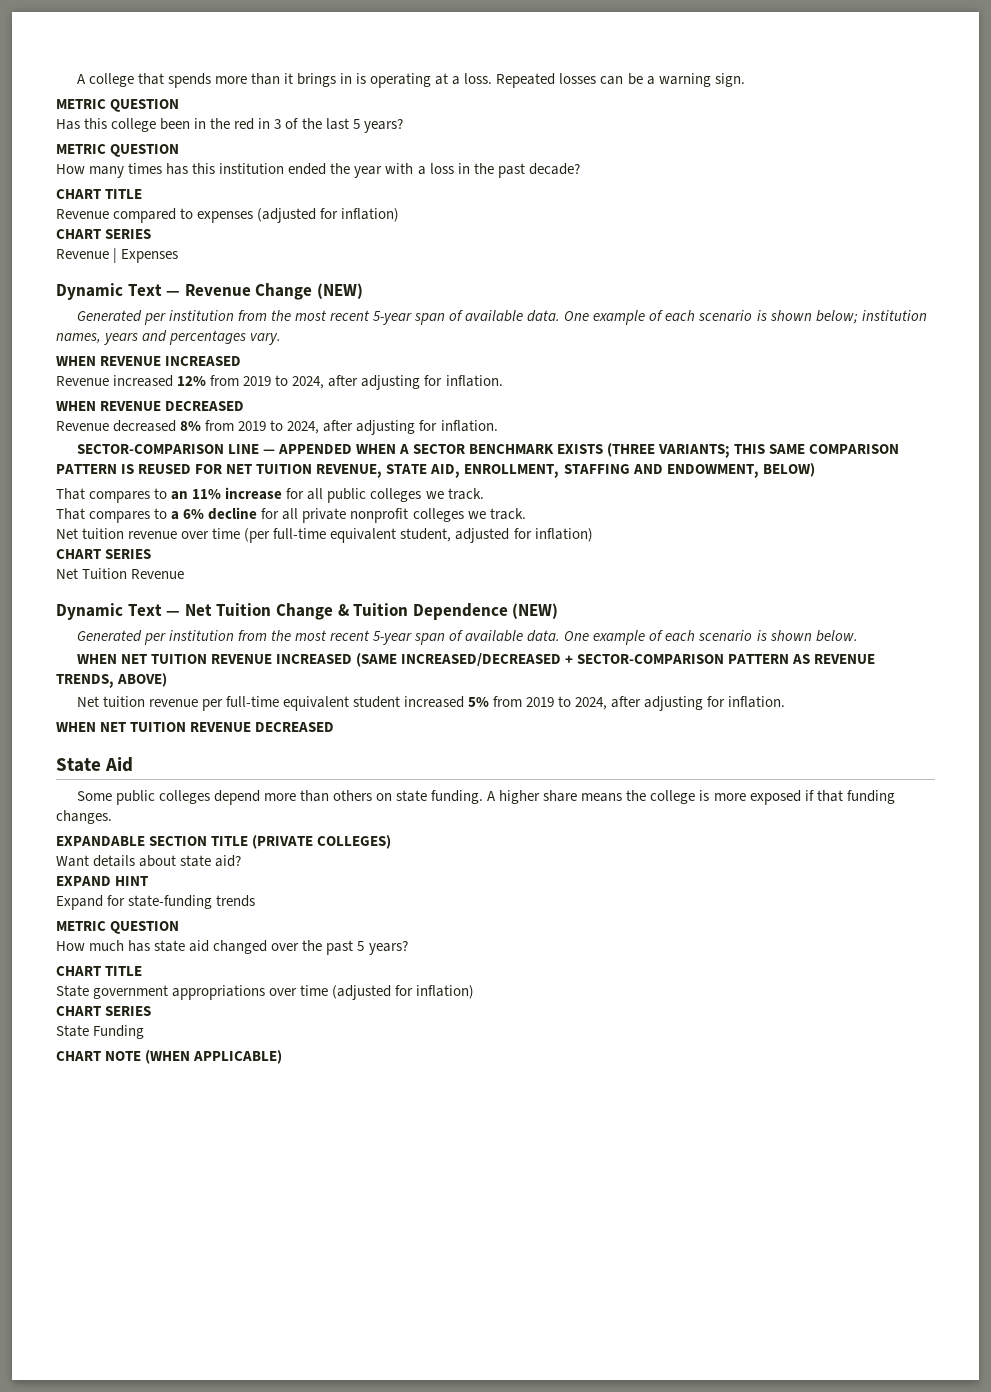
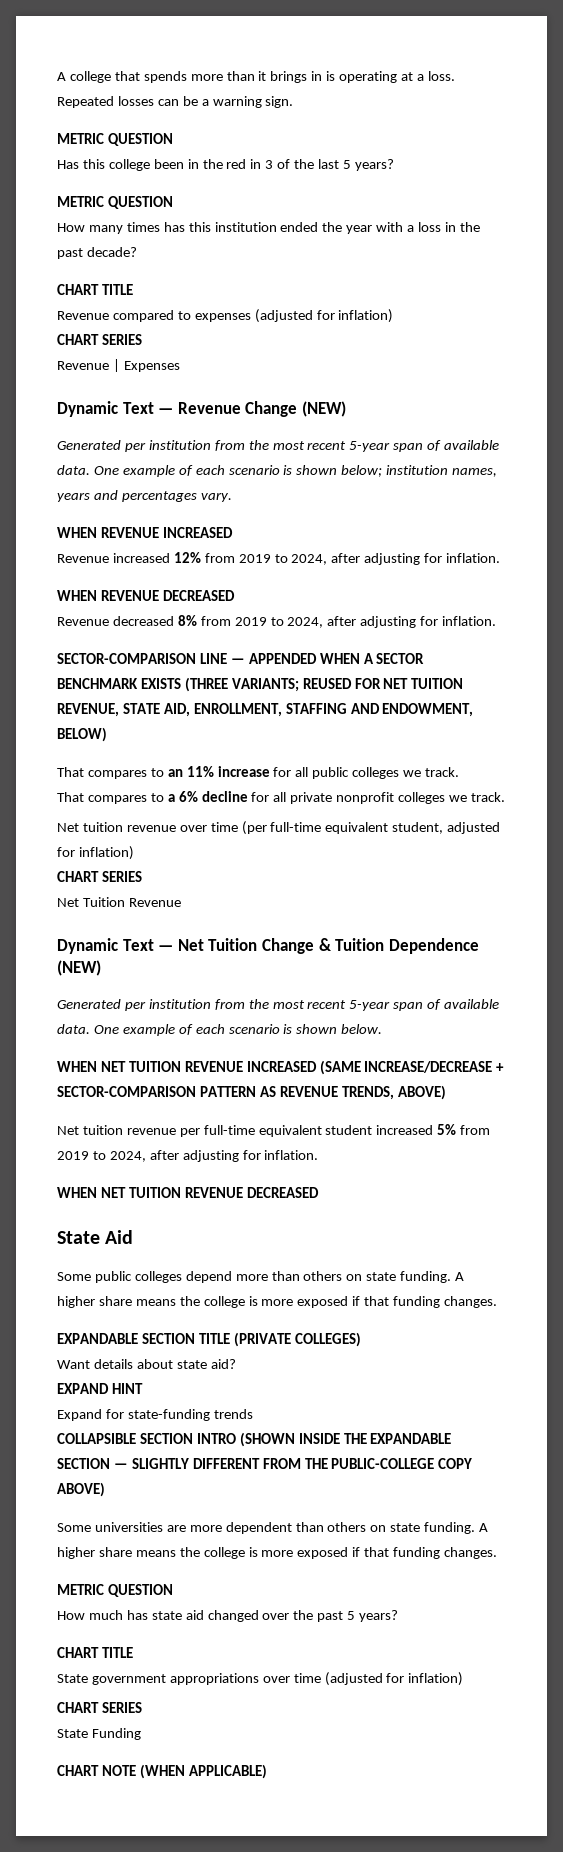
- SECTOR-COMPARISON LINE — APPENDED WHEN A SECTOR BENCHMARK EXISTS (THREE VARIANTS; THIS SAME COMPARISON PATTERN IS REUSED FOR NET TUITION REVENUE, STATE AID, ENROLLMENT, STAFFING AND ENDOWMENT, BELOW)
+ SECTOR-COMPARISON LINE — APPENDED WHEN A SECTOR BENCHMARK EXISTS (THREE VARIANTS; REUSED FOR NET TUITION REVENUE, STATE AID, ENROLLMENT, STAFFING AND ENDOWMENT, BELOW)
- WHEN NET TUITION REVENUE INCREASED (SAME INCREASED/DECREASED + SECTOR-COMPARISON PATTERN AS REVENUE TRENDS, ABOVE)
+ WHEN NET TUITION REVENUE INCREASED (SAME INCREASE/DECREASE + SECTOR-COMPARISON PATTERN AS REVENUE TRENDS, ABOVE)
+ COLLAPSIBLE SECTION INTRO (SHOWN INSIDE THE EXPANDABLE SECTION — SLIGHTLY DIFFERENT FROM THE PUBLIC-COLLEGE COPY ABOVE)
+ Some universities are more dependent than others on state funding. A higher share means the college is more exposed if that funding changes.

